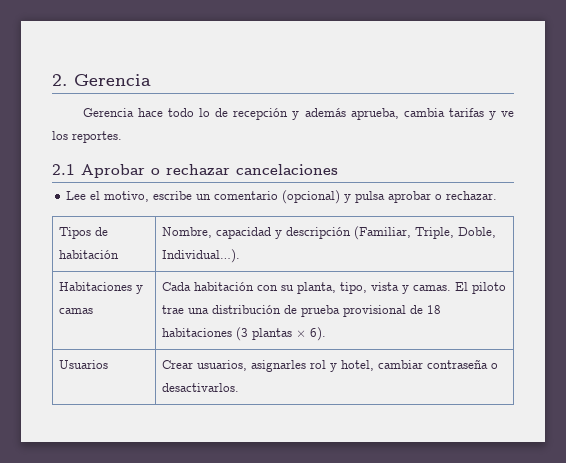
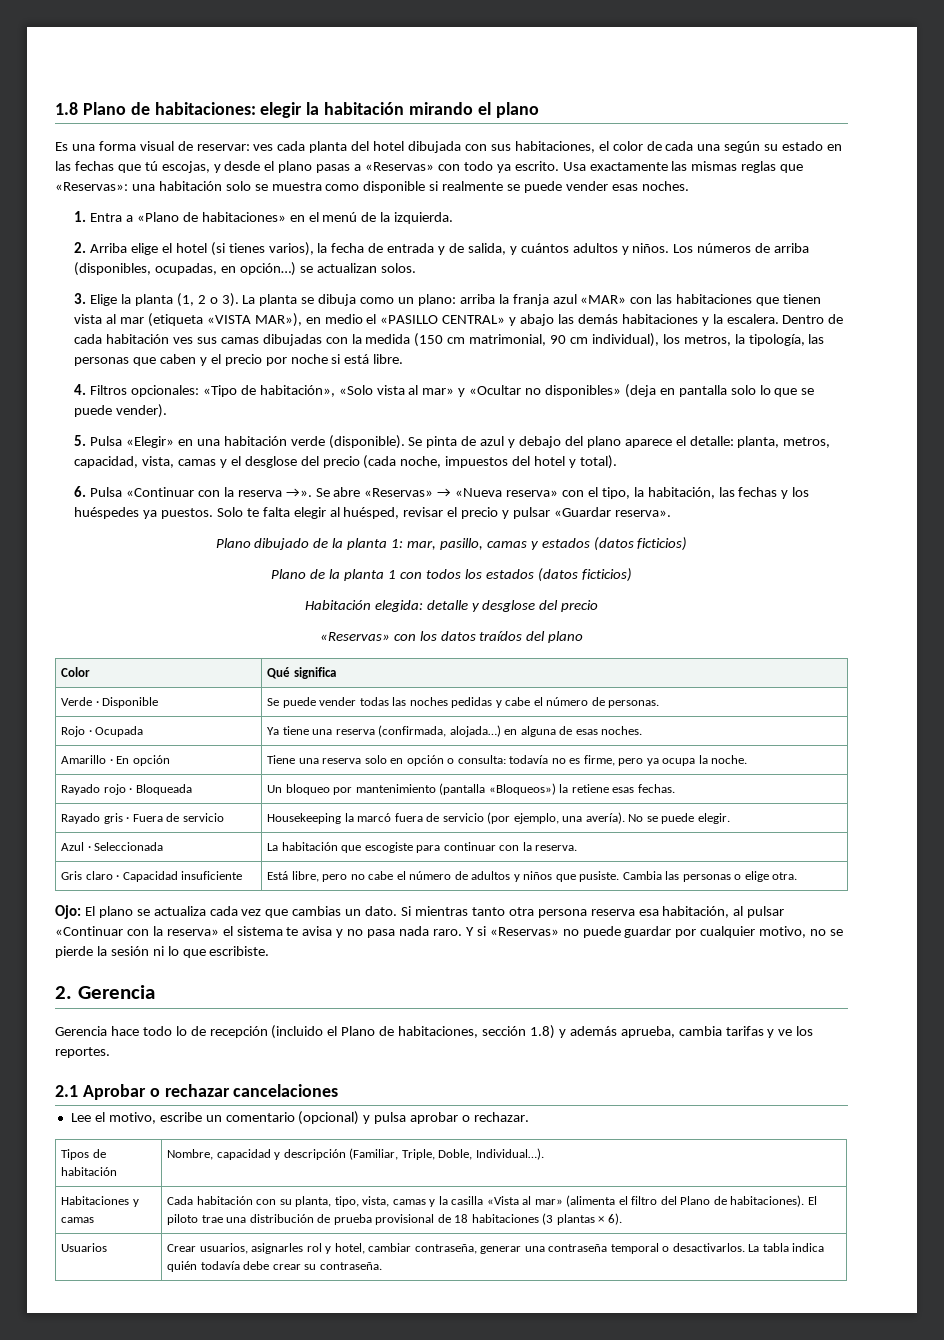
+ 1.8 Plano de habitaciones: elegir la habitación mirando el plano
+ Es una forma visual de reservar: ves cada planta del hotel dibujada con sus habitaciones, el color de cada una según su estado en las fechas que tú escojas, y desde el plano pasas a «Reservas» con todo ya escrito. Usa exactamente las mismas reglas que «Reservas»: una habitación solo se muestra como disponible si realmente se puede vender esas noches.
+ 1. Entra a «Plano de habitaciones» en el menú de la izquierda.
+ 2. Arriba elige el hotel (si tienes varios), la fecha de entrada y de salida, y cuántos adultos y niños. Los números de arriba (disponibles, ocupadas, en opción…) se actualizan solos.
+ 3. Elige la planta (1, 2 o 3). La planta se dibuja como un plano: arriba la franja azul «MAR» con las habitaciones que tienen vista al mar (etiqueta «VISTA MAR»), en medio el «PASILLO CENTRAL» y abajo las demás habitaciones y la escalera. Dentro de cada habitación ves sus camas dibujadas con la medida (150 cm matrimonial, 90 cm individual), los metros, la tipología, las personas que caben y el precio por noche si está libre.
+ 4. Filtros opcionales: «Tipo de habitación», «Solo vista al mar» y «Ocultar no disponibles» (deja en pantalla solo lo que se puede vender).
+ 5. Pulsa «Elegir» en una habitación verde (disponible). Se pinta de azul y debajo del plano aparece el detalle: planta, metros, capacidad, vista, camas y el desglose del precio (cada noche, impuestos del hotel y total).
+ 6. Pulsa «Continuar con la reserva →». Se abre «Reservas» → «Nueva reserva» con el tipo, la habitación, las fechas y los huéspedes ya puestos. Solo te falta elegir al huésped, revisar el precio y pulsar «Guardar reserva».
+ Plano dibujado de la planta 1: mar, pasillo, camas y estados (datos ficticios)
+ Plano de la planta 1 con todos los estados (datos ficticios)
+ Habitación elegida: detalle y desglose del precio
+ «Reservas» con los datos traídos del plano
+ Color | Qué significa
+ Verde · Disponible | Se puede vender todas las noches pedidas y cabe el número de personas.
+ Rojo · Ocupada | Ya tiene una reserva (confirmada, alojada…) en alguna de esas noches.
+ Amarillo · En opción | Tiene una reserva solo en opción o consulta: todavía no es firme, pero ya ocupa la noche.
+ Rayado rojo · Bloqueada | Un bloqueo por mantenimiento (pantalla «Bloqueos») la retiene esas fechas.
+ Rayado gris · Fuera de servicio | Housekeeping la marcó fuera de servicio (por ejemplo, una avería). No se puede elegir.
+ Azul · Seleccionada | La habitación que escogiste para continuar con la reserva.
+ Gris claro · Capacidad insuficiente | Está libre, pero no cabe el número de adultos y niños que pusiste. Cambia las personas o elige otra.
+ Ojo: El plano se actualiza cada vez que cambias un dato. Si mientras tanto otra persona reserva esa habitación, al pulsar «Continuar con la reserva» el sistema te avisa y no pasa nada raro. Y si «Reservas» no puede guardar por cualquier motivo, no se pierde la sesión ni lo que escribiste.
- Gerencia hace todo lo de recepción y además aprueba, cambia tarifas y ve los reportes.
+ Gerencia hace todo lo de recepción (incluido el Plano de habitaciones, sección 1.8) y además aprueba, cambia tarifas y ve los reportes.
- Habitaciones y camas | Cada habitación con su planta, tipo, vista y camas. El piloto trae una distribución de prueba provisional de 18 habitaciones (3 plantas × 6).
+ Habitaciones y camas | Cada habitación con su planta, tipo, vista, camas y la casilla «Vista al mar» (alimenta el filtro del Plano de habitaciones). El piloto trae una distribución de prueba provisional de 18 habitaciones (3 plantas × 6).
- Usuarios | Crear usuarios, asignarles rol y hotel, cambiar contraseña o desactivarlos.
+ Usuarios | Crear usuarios, asignarles rol y hotel, cambiar contraseña, generar una contraseña temporal o desactivarlos. La tabla indica quién todavía debe crear su contraseña.

